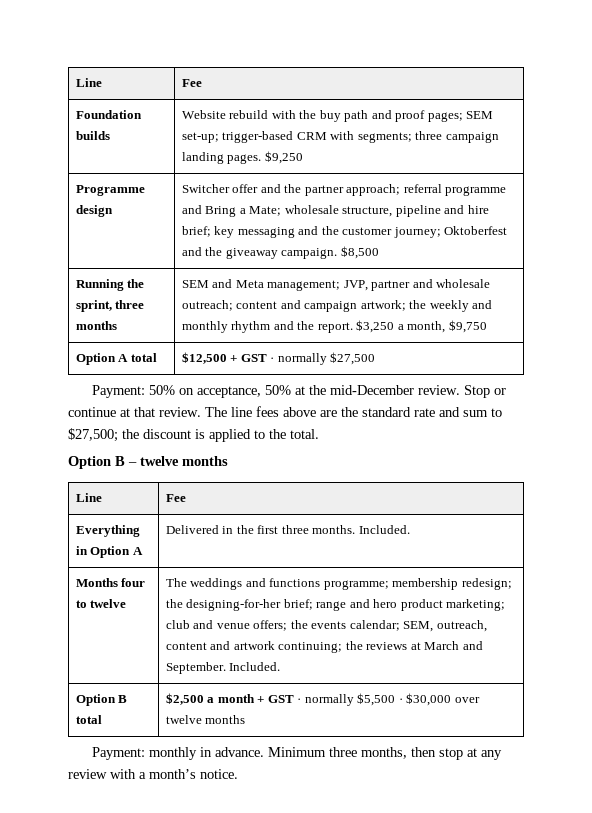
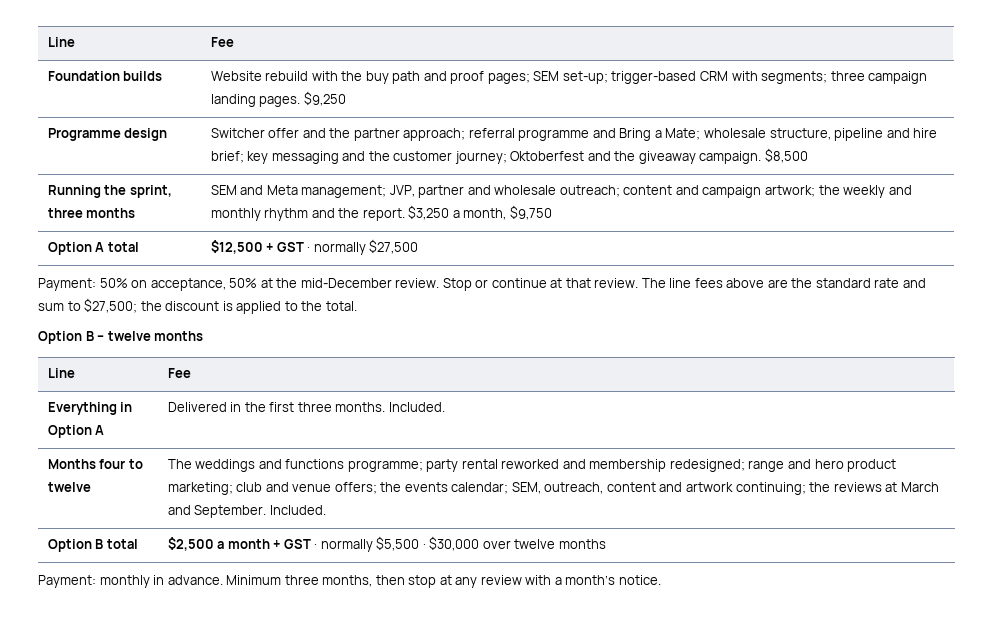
- Months four to twelve | The weddings and functions programme; membership redesign; the designing-for-her brief; range and hero product marketing; club and venue offers; the events calendar; SEM, outreach, content and artwork continuing; the reviews at March and September. Included.
+ Months four to twelve | The weddings and functions programme; party rental reworked and membership redesigned; range and hero product marketing; club and venue offers; the events calendar; SEM, outreach, content and artwork continuing; the reviews at March and September. Included.

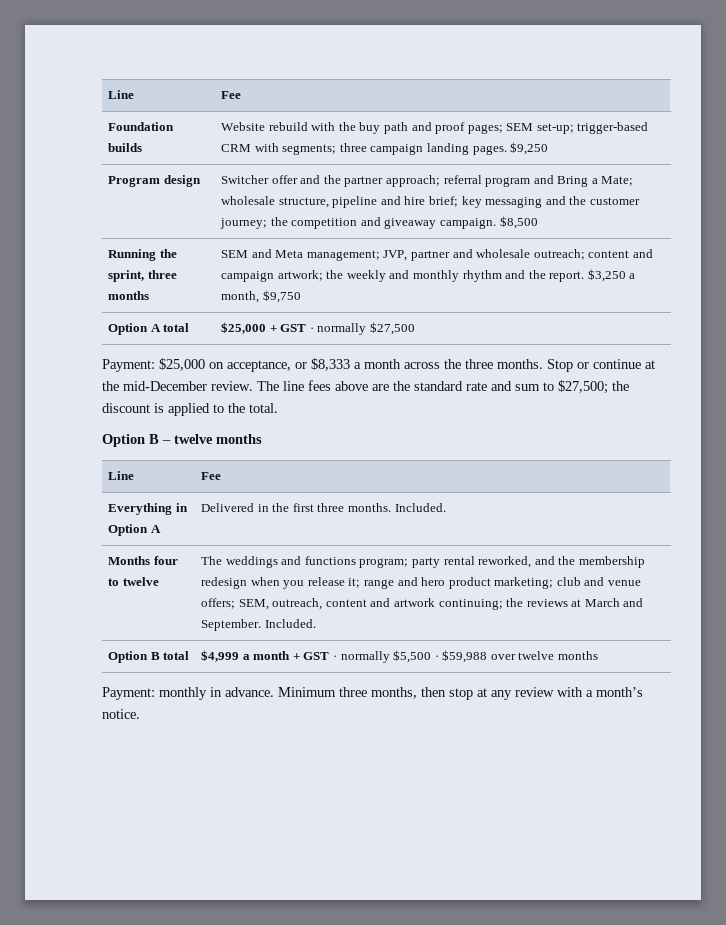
- Programme design | Switcher offer and the partner approach; referral programme and Bring a Mate; wholesale structure, pipeline and hire brief; key messaging and the customer journey; Oktoberfest and the giveaway campaign. $8,500
+ Program design | Switcher offer and the partner approach; referral program and Bring a Mate; wholesale structure, pipeline and hire brief; key messaging and the customer journey; the competition and giveaway campaign. $8,500
- Option A total | $12,500 + GST · normally $27,500
+ Option A total | $25,000 + GST · normally $27,500
- Payment: 50% on acceptance, 50% at the mid-December review.
+ Payment: $25,000 on acceptance, or $8,333 a month across the three months.
- Stop or continue at that review.
+ Stop or continue at the mid-December review.
- The weddings and functions programme; party rental reworked and membership redesigned; range and hero product marketing; club and venue offers; the events calendar; SEM, outreach, content and artwork continuing; the reviews at March and September.
+ The weddings and functions program; party rental reworked, and the membership redesign when you release it; range and hero product marketing; club and venue offers; SEM, outreach, content and artwork continuing; the reviews at March and September.
- Option B total | $2,500 a month + GST · normally $5,500 · $30,000 over twelve months
+ Option B total | $4,999 a month + GST · normally $5,500 · $59,988 over twelve months

